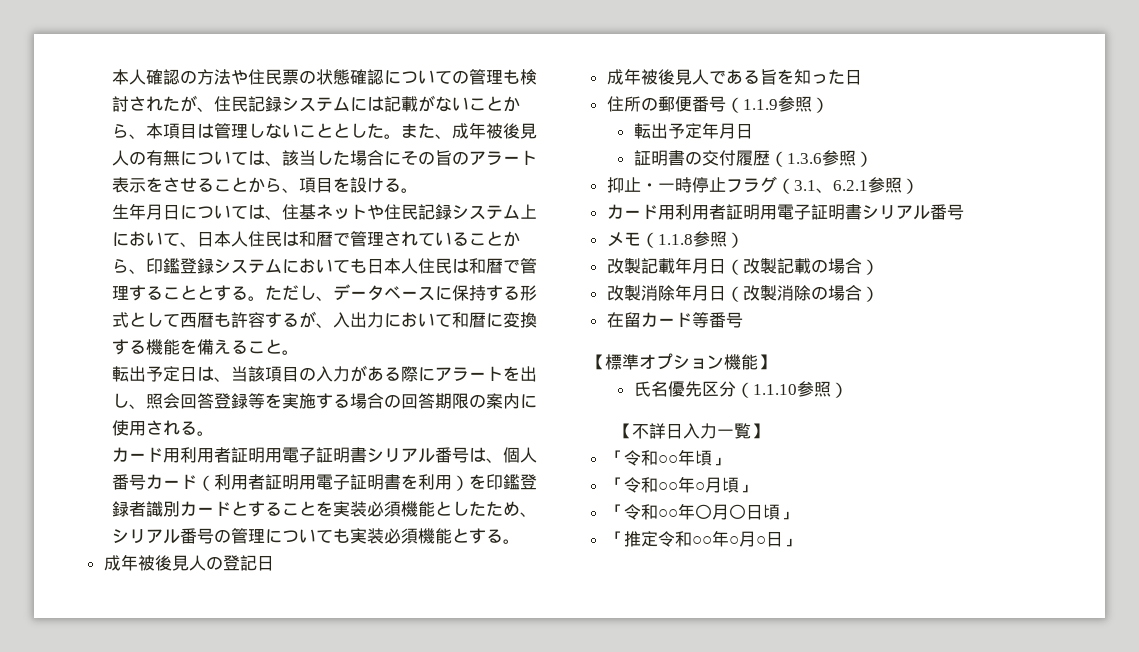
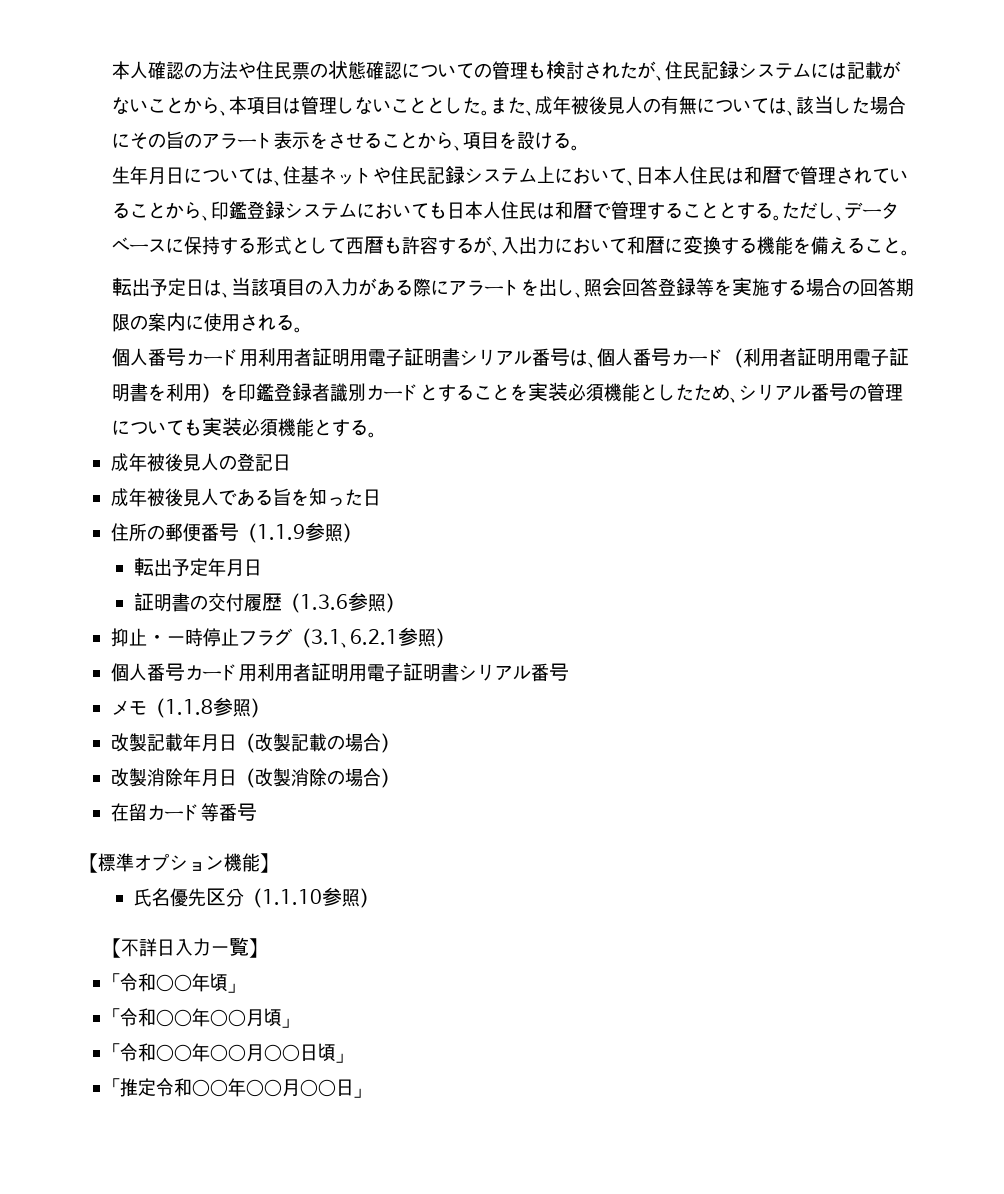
- カード用利用者証明用電子証明書シリアル番号は、個人番号カード（利用者証明用電子証明書を利用）を印鑑登録者識別カードとすることを実装必須機能としたため、シリアル番号の管理についても実装必須機能とする。
+ 個人番号カード用利用者証明用電子証明書シリアル番号は、個人番号カード（利用者証明用電子証明書を利用）を印鑑登録者識別カードとすることを実装必須機能としたため、シリアル番号の管理についても実装必須機能とする。
  抑止・一時停止フラグ（3.1、6.2.1参照）
- カード用利用者証明用電子証明書シリアル番号
+ 個人番号カード用利用者証明用電子証明書シリアル番号
- 「令和○○年○月頃」
+ 「令和○○年○○月頃」
- 「令和○○年〇月〇日頃」
+ 「令和○○年○○月○○日頃」
- 「推定令和○○年○月○日」
+ 「推定令和○○年○○月○○日」

